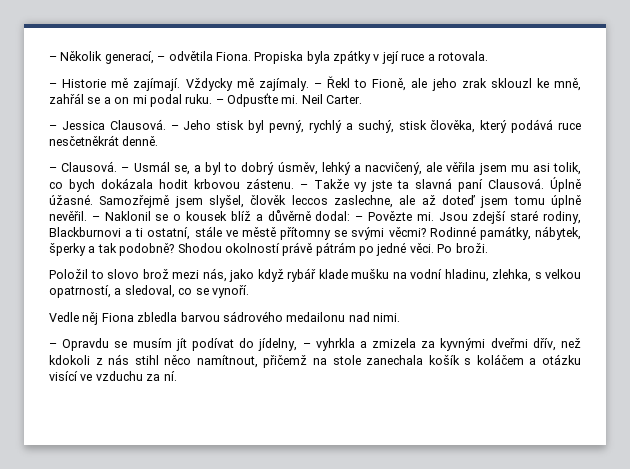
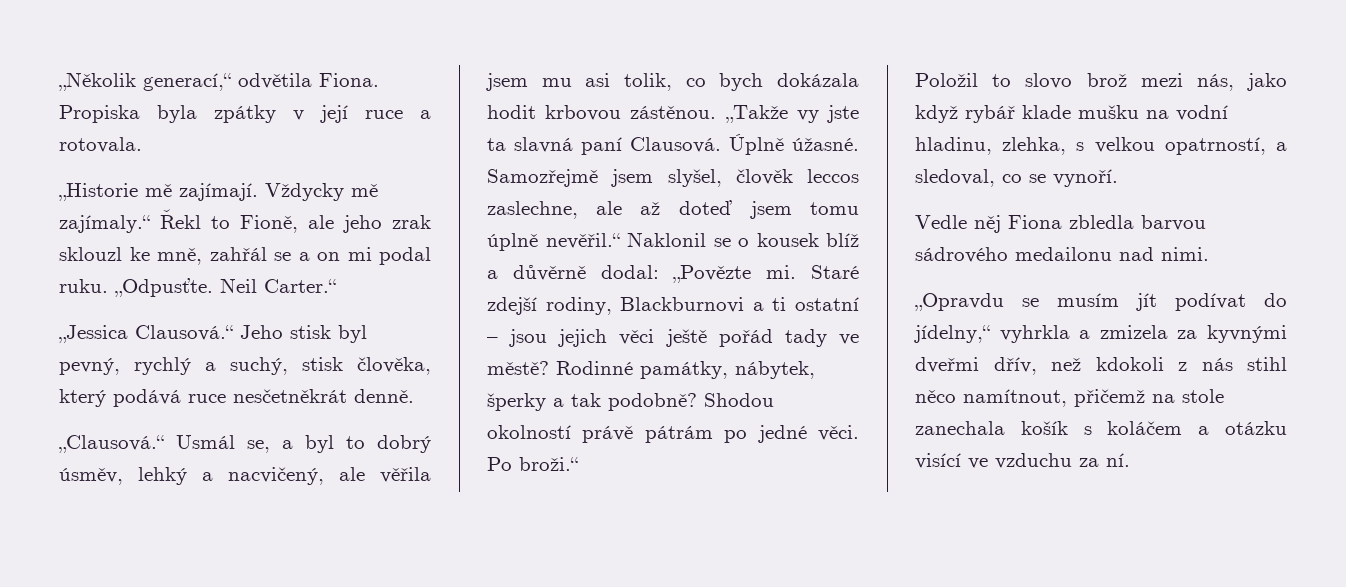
- – Několik generací, – odvětila Fiona.
+ „Několik generací,“ odvětila Fiona.
- – Historie mě zajímají.
+ „Historie mě zajímají.
- Vždycky mě zajímaly. – Řekl to Fioně, ale jeho zrak sklouzl ke mně, zahřál se a on mi podal ruku.
+ Vždycky mě zajímaly.“ Řekl to Fioně, ale jeho zrak sklouzl ke mně, zahřál se a on mi podal ruku.
- – Odpusťte mi. Neil Carter.
- – Jessica Clausová. – Jeho stisk byl pevný, rychlý a suchý, stisk člověka, který podává ruce nesčetněkrát denně.
+ „Odpusťte. Neil Carter.“
+ „Jessica Clausová.“ Jeho stisk byl pevný, rychlý a suchý, stisk člověka, který podává ruce nesčetněkrát denně.
- – Clausová. – Usmál se, a byl to dobrý úsměv, lehký a nacvičený, ale věřila jsem mu asi tolik, co bych dokázala hodit krbovou zástenu. – Takže vy jste ta slavná paní Clausová.
+ „Clausová.“ Usmál se, a byl to dobrý úsměv, lehký a nacvičený, ale věřila jsem mu asi tolik, co bych dokázala hodit krbovou zástěnou. „Takže vy jste ta slavná paní Clausová.
- Samozřejmě jsem slyšel, člověk leccos zaslechne, ale až doteď jsem tomu úplně nevěřil. – Naklonil se o kousek blíž a důvěrně dodal: – Povězte mi. Jsou zdejší staré rodiny, Blackburnovi a ti ostatní, stále ve městě přítomny se svými věcmi?
+ Samozřejmě jsem slyšel, člověk leccos zaslechne, ale až doteď jsem tomu úplně nevěřil.“ Naklonil se o kousek blíž a důvěrně dodal: „Povězte mi. Staré zdejší rodiny, Blackburnovi a ti ostatní – jsou jejich věci ještě pořád tady ve městě?
- Po broži.
+ Po broži.“
- – Opravdu se musím jít podívat do jídelny, – vyhrkla a zmizela za kyvnými dveřmi dřív, než kdokoli z nás stihl něco namítnout, přičemž na stole zanechala košík s koláčem a otázku visící ve vzduchu za ní.
+ „Opravdu se musím jít podívat do jídelny,“ vyhrkla a zmizela za kyvnými dveřmi dřív, než kdokoli z nás stihl něco namítnout, přičemž na stole zanechala košík s koláčem a otázku visící ve vzduchu za ní.

